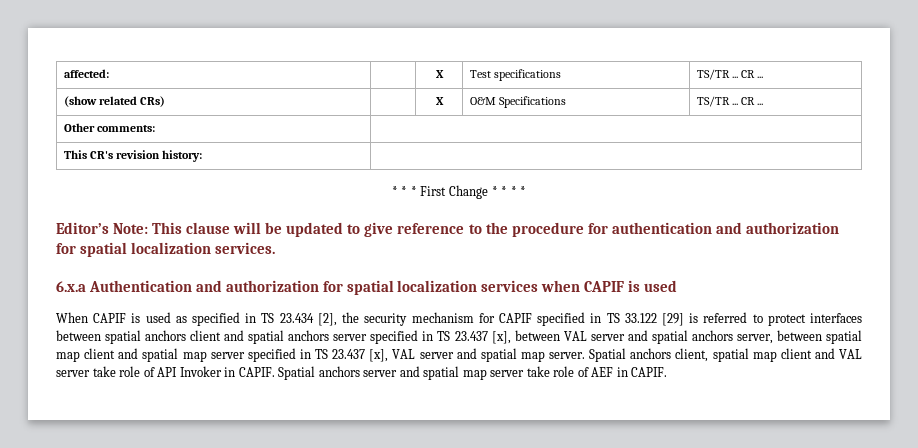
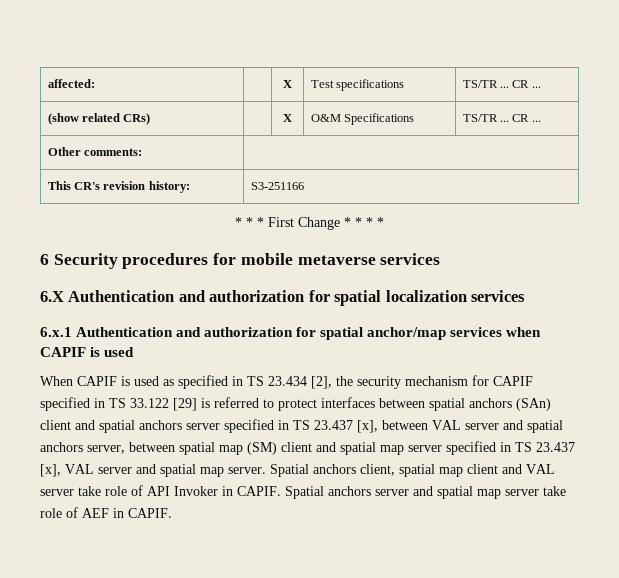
- This CR's revision history: |
+ This CR's revision history: | S3-251166
- Editor’s Note: This clause will be updated to give reference to the procedure for authentication and authorization for spatial localization services.
- 6.x.a Authentication and authorization for spatial localization services when CAPIF is used
+ 6 Security procedures for mobile metaverse services
+ 6.X Authentication and authorization for spatial localization services
+ 6.x.1 Authentication and authorization for spatial anchor/map services when CAPIF is used
- When CAPIF is used as specified in TS 23.434 [2], the security mechanism for CAPIF specified in TS 33.122 [29] is referred to protect interfaces between spatial anchors client and spatial anchors server specified in TS 23.437 [x], between VAL server and spatial anchors server, between spatial map client and spatial map server specified in TS 23.437 [x], VAL server and spatial map server.
+ When CAPIF is used as specified in TS 23.434 [2], the security mechanism for CAPIF specified in TS 33.122 [29] is referred to protect interfaces between spatial anchors (SAn) client and spatial anchors server specified in TS 23.437 [x], between VAL server and spatial anchors server, between spatial map (SM) client and spatial map server specified in TS 23.437 [x], VAL server and spatial map server.

